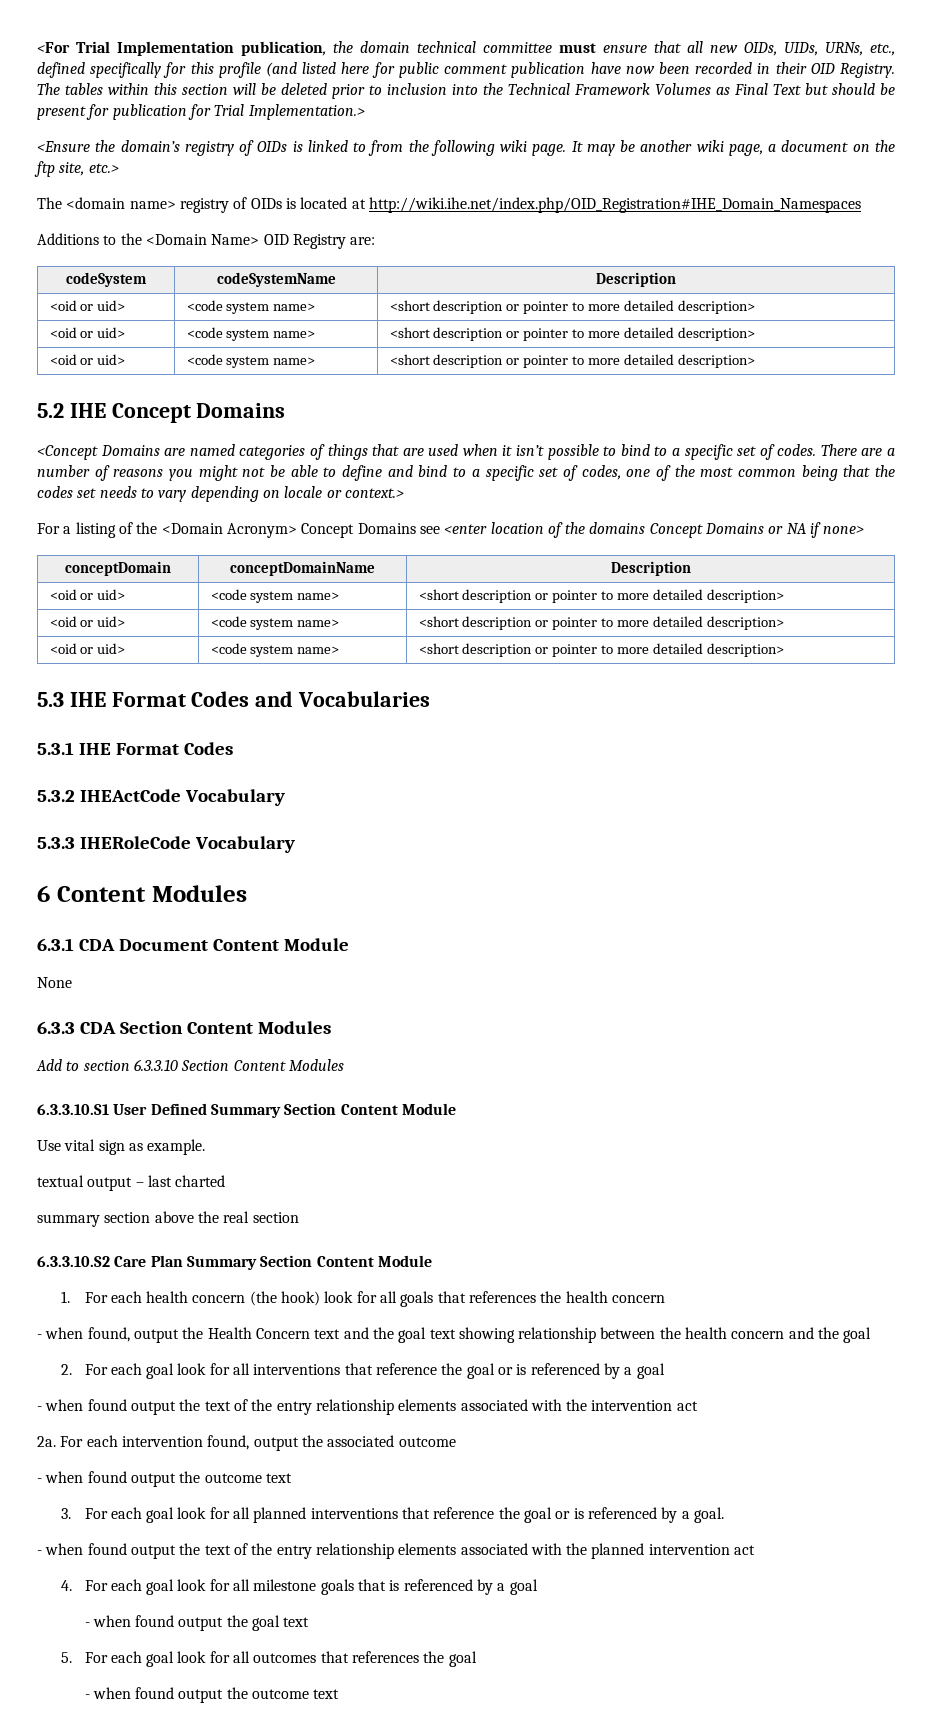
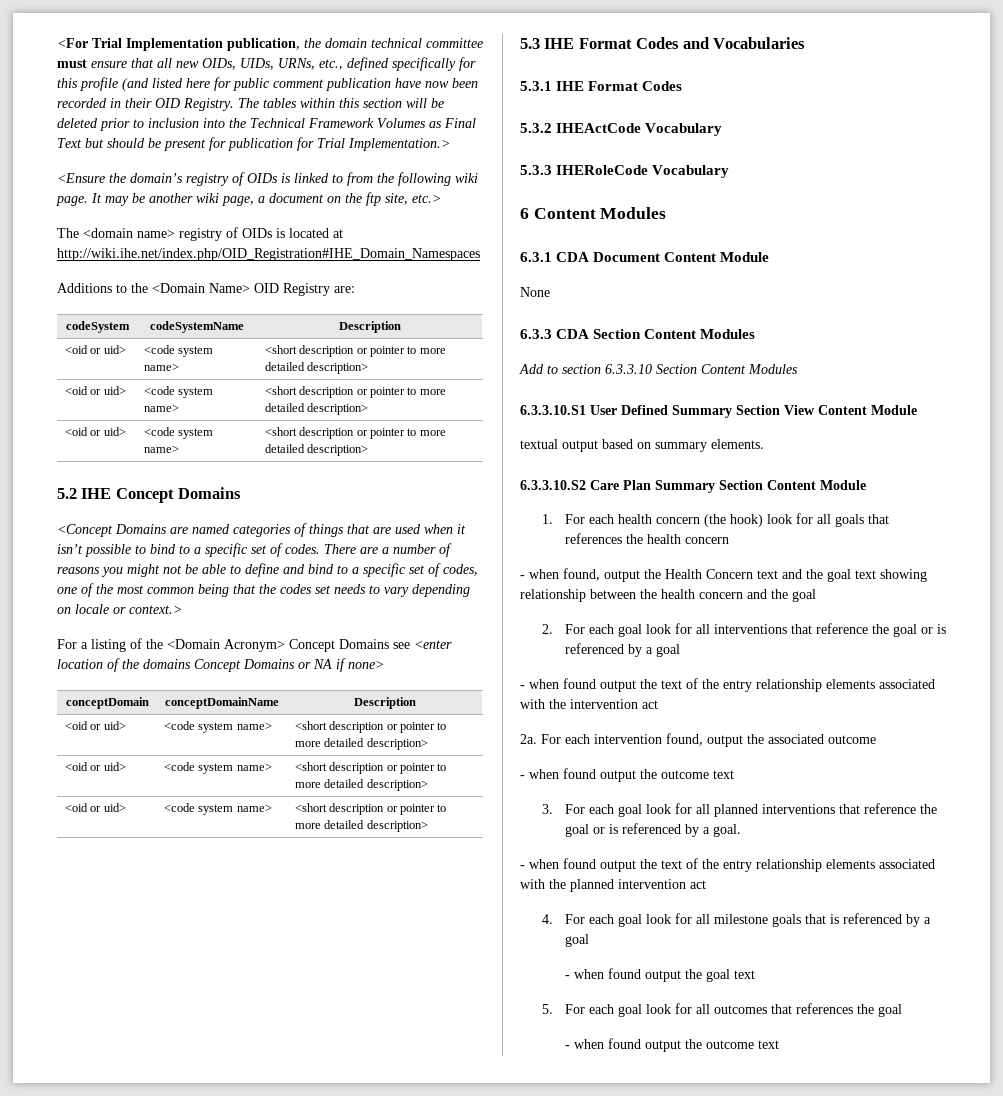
- 6.3.3.10.S1 User Defined Summary Section Content Module
- Use vital sign as example.
- textual output – last charted
- summary section above the real section
+ 6.3.3.10.S1 User Defined Summary Section View Content Module
+ textual output based on summary elements.

